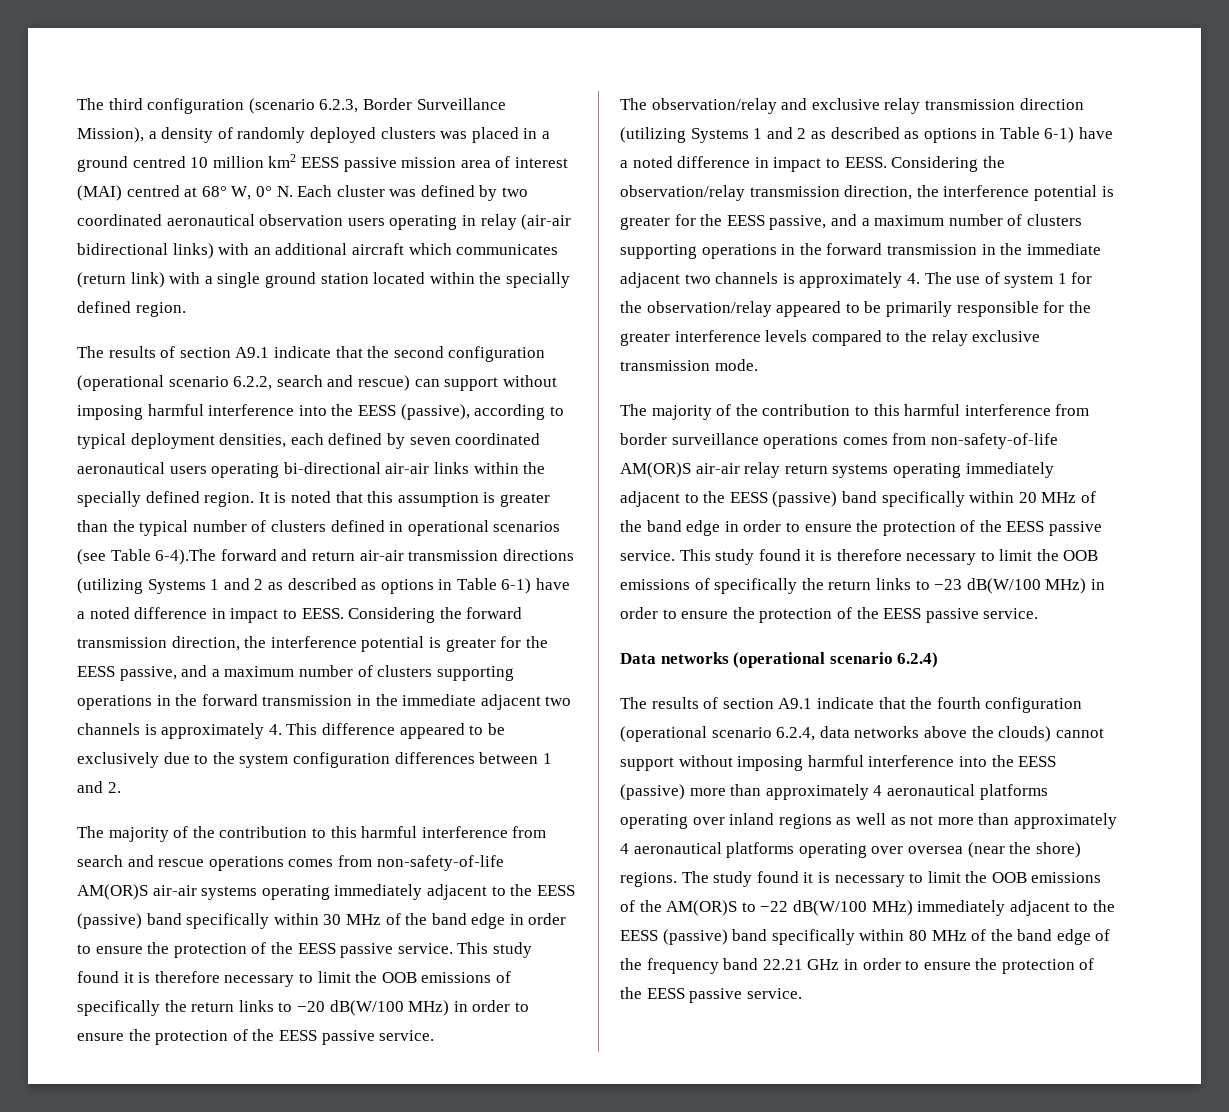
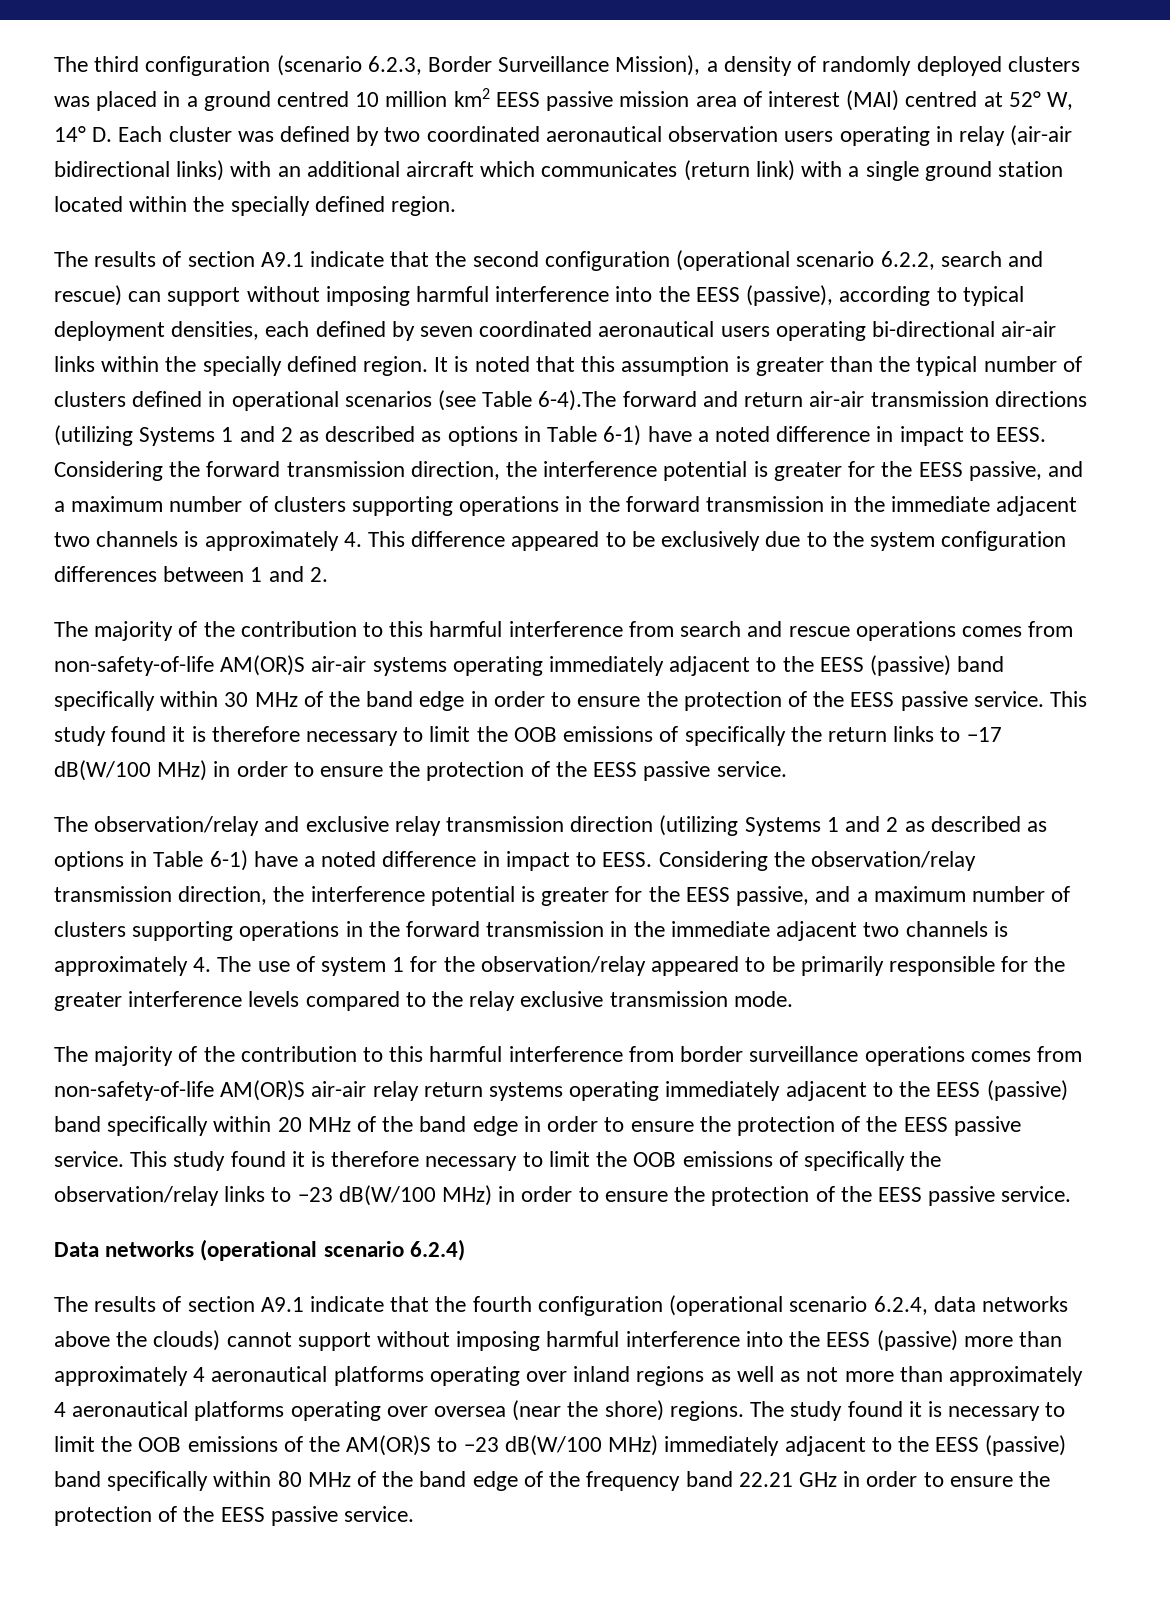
- The third configuration (scenario 6.2.3, Border Surveillance Mission), a density of randomly deployed clusters was placed in a ground centred 10 million km2 EESS passive mission area of interest (MAI) centred at 68° W, 0° N. Each cluster was defined by two coordinated aeronautical observation users operating in relay (air-air bidirectional links) with an additional aircraft which communicates (return link) with a single ground station located within the specially defined region.
+ The third configuration (scenario 6.2.3, Border Surveillance Mission), a density of randomly deployed clusters was placed in a ground centred 10 million km2 EESS passive mission area of interest (MAI) centred at 52° W, 14° D. Each cluster was defined by two coordinated aeronautical observation users operating in relay (air-air bidirectional links) with an additional aircraft which communicates (return link) with a single ground station located within the specially defined region.
- This study found it is therefore necessary to limit the OOB emissions of specifically the return links to −20 dB(W/100 MHz) in order to ensure the protection of the EESS passive service.
+ This study found it is therefore necessary to limit the OOB emissions of specifically the return links to −17 dB(W/100 MHz) in order to ensure the protection of the EESS passive service.
- This study found it is therefore necessary to limit the OOB emissions of specifically the return links to −23 dB(W/100 MHz) in order to ensure the protection of the EESS passive service.
+ This study found it is therefore necessary to limit the OOB emissions of specifically the observation/relay links to −23 dB(W/100 MHz) in order to ensure the protection of the EESS passive service.
- The study found it is necessary to limit the OOB emissions of the AM(OR)S to −22 dB(W/100 MHz) immediately adjacent to the EESS (passive) band specifically within 80 MHz of the band edge of the frequency band 22.21 GHz in order to ensure the protection of the EESS passive service.
+ The study found it is necessary to limit the OOB emissions of the AM(OR)S to −23 dB(W/100 MHz) immediately adjacent to the EESS (passive) band specifically within 80 MHz of the band edge of the frequency band 22.21 GHz in order to ensure the protection of the EESS passive service.

